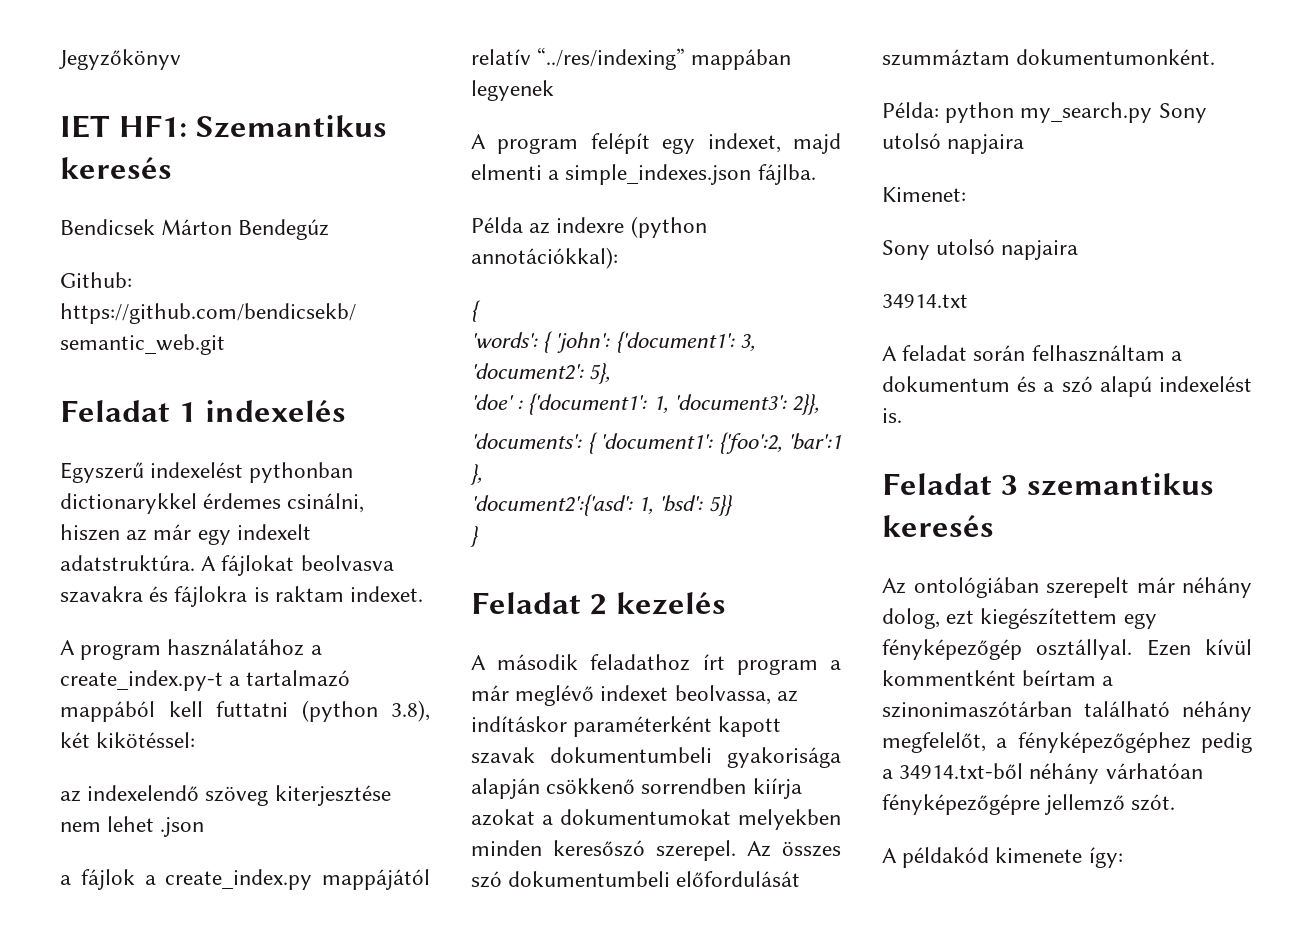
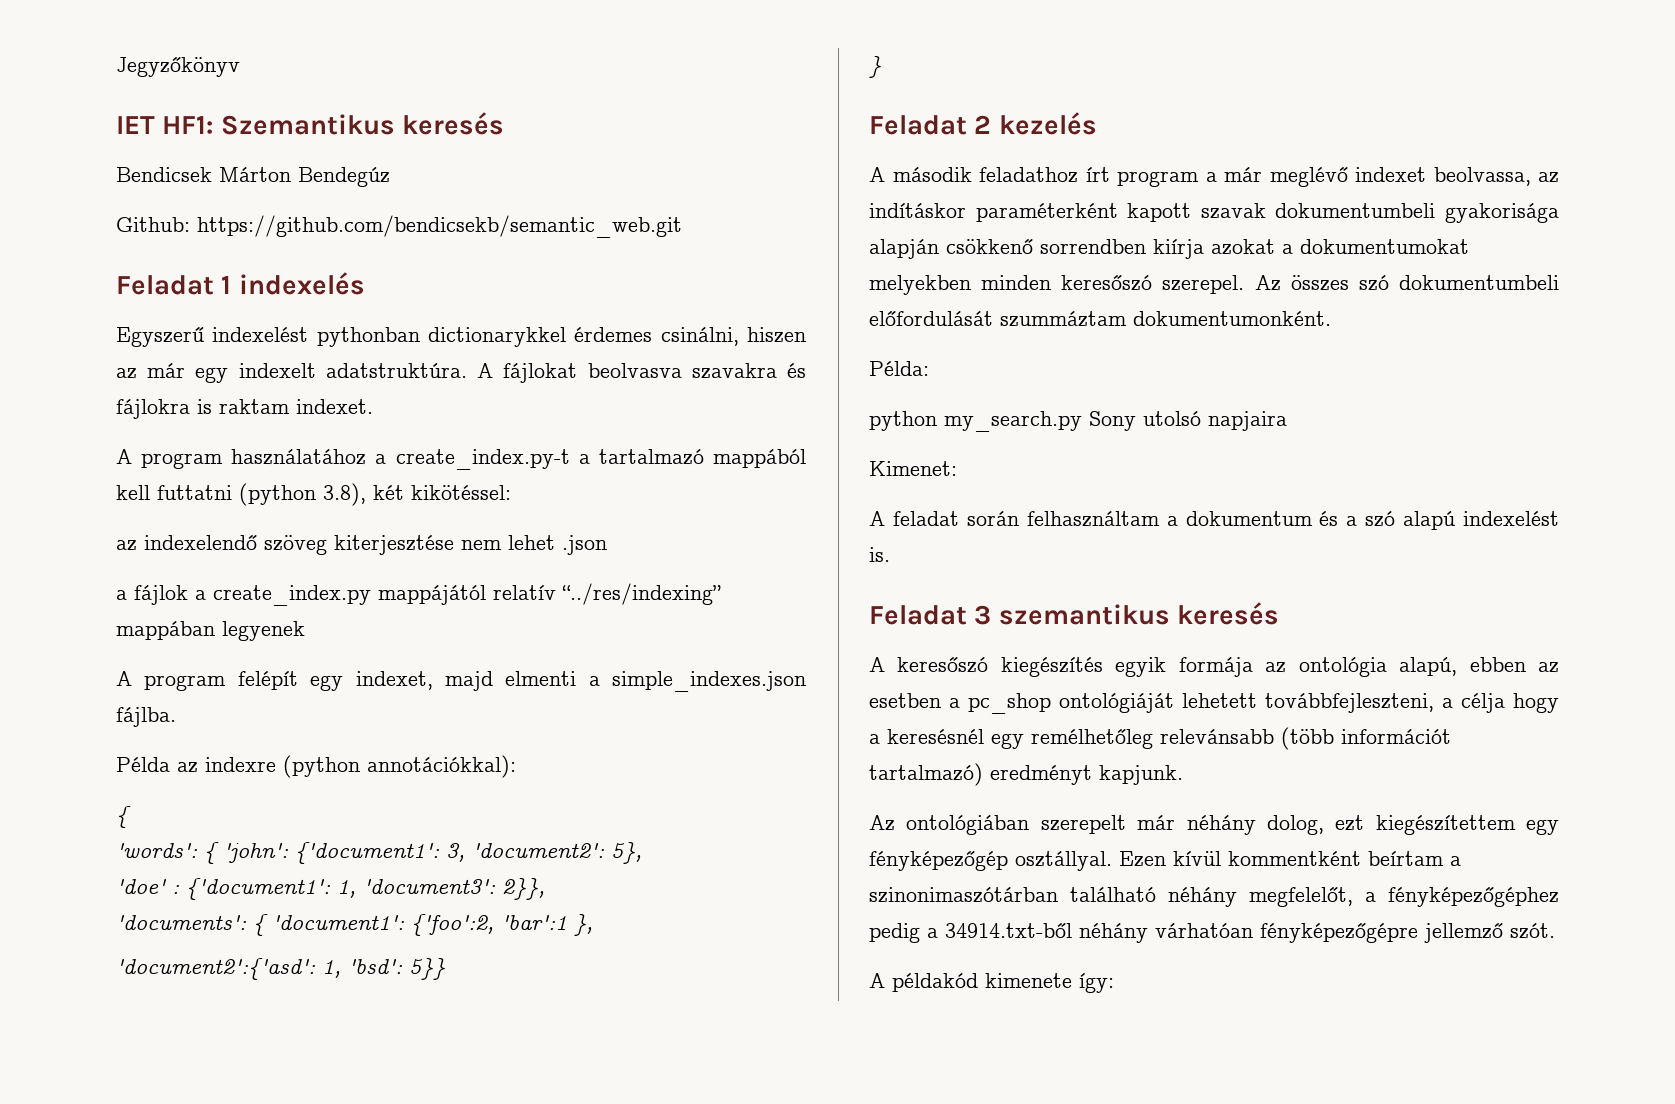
- Példa: python my_search.py Sony utolsó napjaira
+ Példa:
+ python my_search.py Sony utolsó napjaira
  Kimenet:
- Sony utolsó napjaira
- 34914.txt
+ A keresőszó kiegészítés egyik formája az ontológia alapú, ebben az esetben a pc_shop ontológiáját lehetett továbbfejleszteni, a célja hogy a keresésnél egy remélhetőleg relevánsabb (több információt tartalmazó) eredményt kapjunk.

